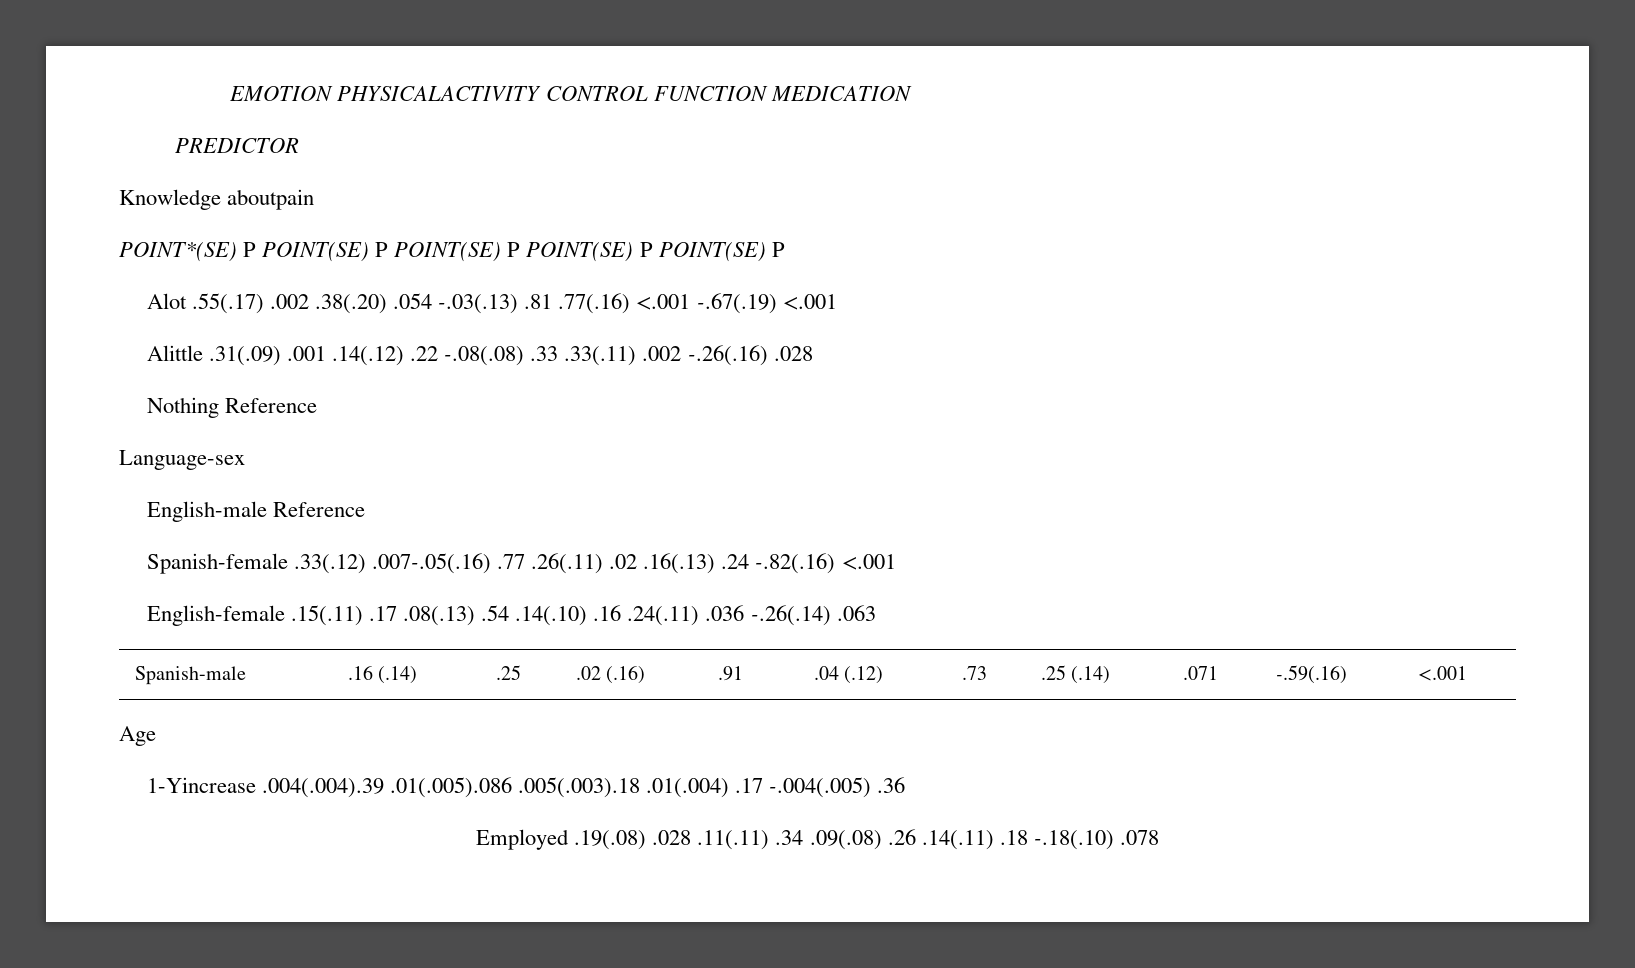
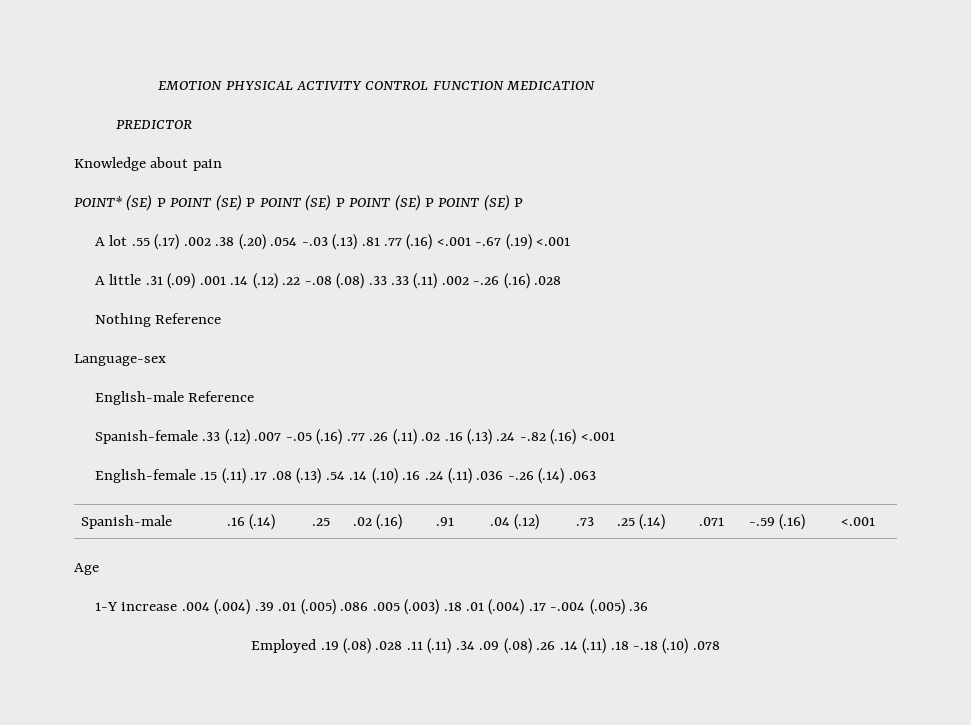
- EMOTION PHYSICALACTIVITY CONTROL FUNCTION MEDICATION
+ EMOTION PHYSICAL ACTIVITY CONTROL FUNCTION MEDICATION
- Knowledge aboutpain
- POINT*(SE) P POINT(SE) P POINT(SE) P POINT(SE) P POINT(SE) P
- Alot .55(.17) .002 .38(.20) .054 -.03(.13) .81 .77(.16) <.001 -.67(.19) <.001
- Alittle .31(.09) .001 .14(.12) .22 -.08(.08) .33 .33(.11) .002 -.26(.16) .028
+ Knowledge about pain
+ POINT* (SE) P POINT (SE) P POINT (SE) P POINT (SE) P POINT (SE) P
+ A lot .55 (.17) .002 .38 (.20) .054 -.03 (.13) .81 .77 (.16) <.001 -.67 (.19) <.001
+ A little .31 (.09) .001 .14 (.12) .22 -.08 (.08) .33 .33 (.11) .002 -.26 (.16) .028
- Spanish-female .33(.12) .007-.05(.16) .77 .26(.11) .02 .16(.13) .24 -.82(.16) <.001
- English-female .15(.11) .17 .08(.13) .54 .14(.10) .16 .24(.11) .036 -.26(.14) .063
+ Spanish-female .33 (.12) .007 -.05 (.16) .77 .26 (.11) .02 .16 (.13) .24 -.82 (.16) <.001
+ English-female .15 (.11) .17 .08 (.13) .54 .14 (.10) .16 .24 (.11) .036 -.26 (.14) .063
- Spanish-male | .16 (.14) | .25 | .02 (.16) | .91 | .04 (.12) | .73 | .25 (.14) | .071 | -.59(.16) | <.001
+ Spanish-male | .16 (.14) | .25 | .02 (.16) | .91 | .04 (.12) | .73 | .25 (.14) | .071 | -.59 (.16) | <.001
- 1-Yincrease .004(.004).39 .01(.005).086 .005(.003).18 .01(.004) .17 -.004(.005) .36
- Employed .19(.08) .028 .11(.11) .34 .09(.08) .26 .14(.11) .18 -.18(.10) .078
+ 1-Y increase .004 (.004) .39 .01 (.005) .086 .005 (.003) .18 .01 (.004) .17 -.004 (.005) .36
+ Employed .19 (.08) .028 .11 (.11) .34 .09 (.08) .26 .14 (.11) .18 -.18 (.10) .078

